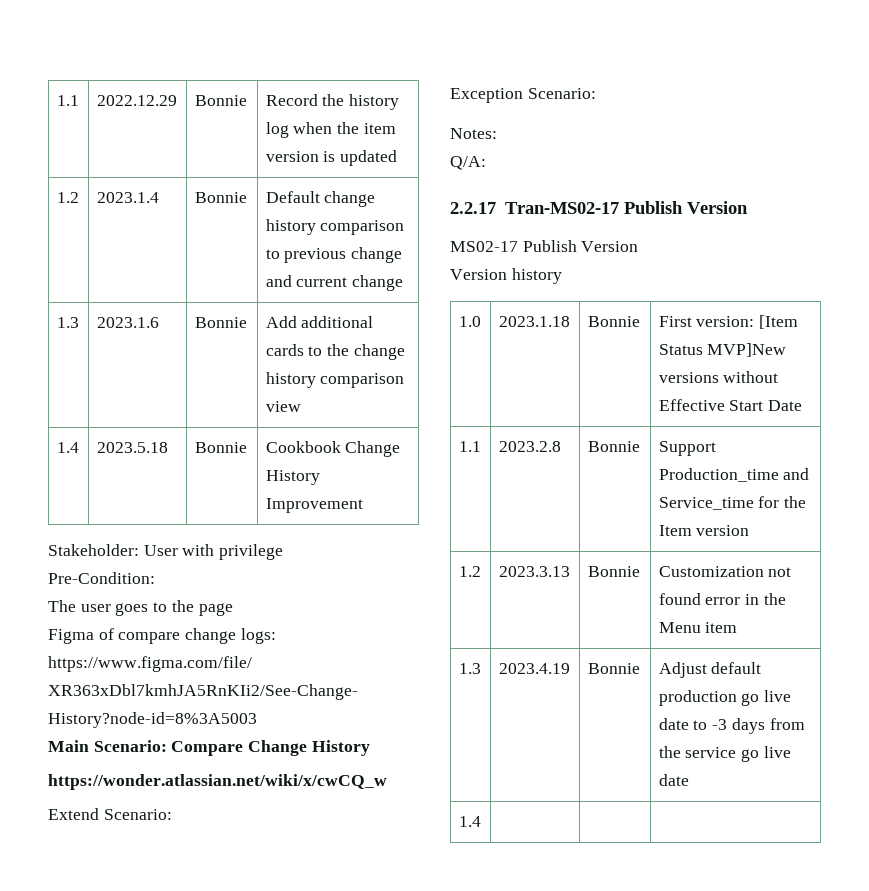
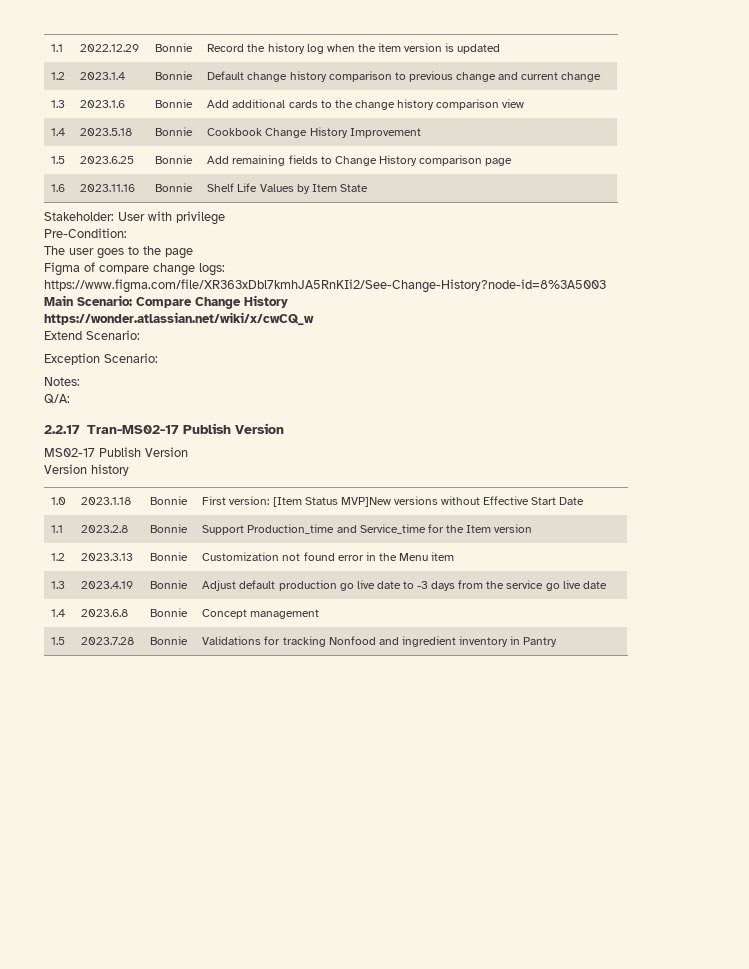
+ 1.5 | 2023.6.25 | Bonnie | Add remaining fields to Change History comparison page
+ 1.6 | 2023.11.16 | Bonnie | Shelf Life Values by Item State
- 1.4 | | |
+ 1.4 | 2023.6.8 | Bonnie | Concept management
+ 1.5 | 2023.7.28 | Bonnie | Validations for tracking Nonfood and ingredient inventory in Pantry

